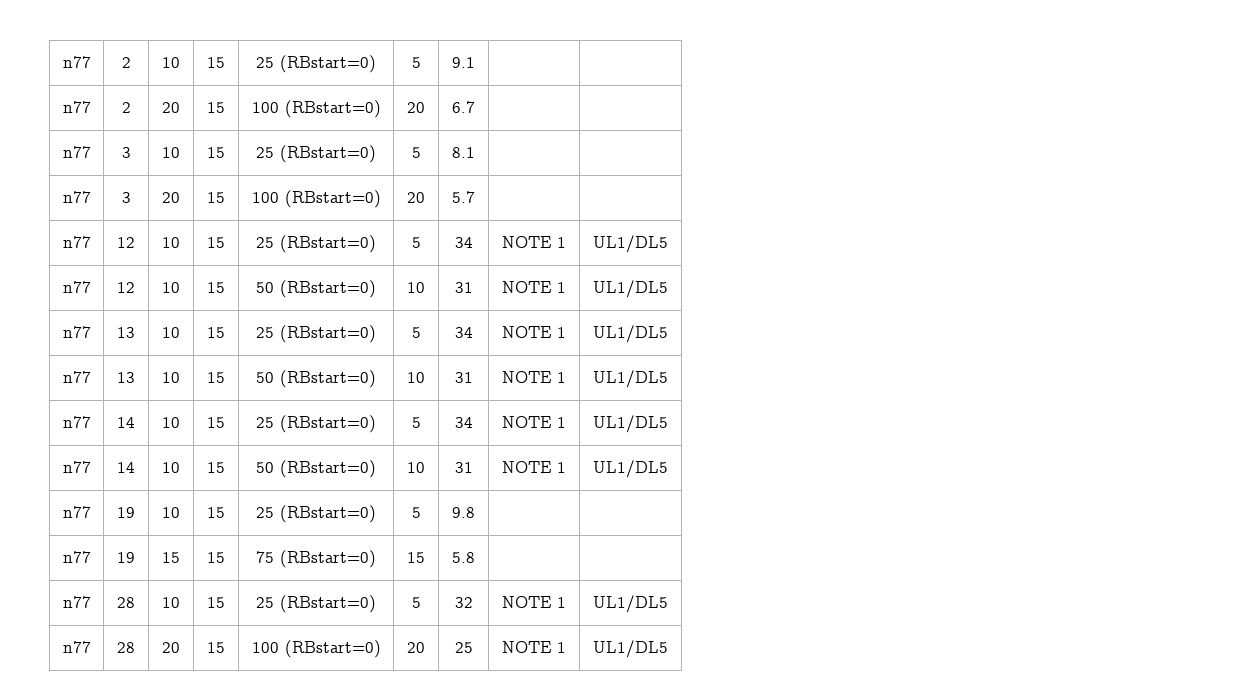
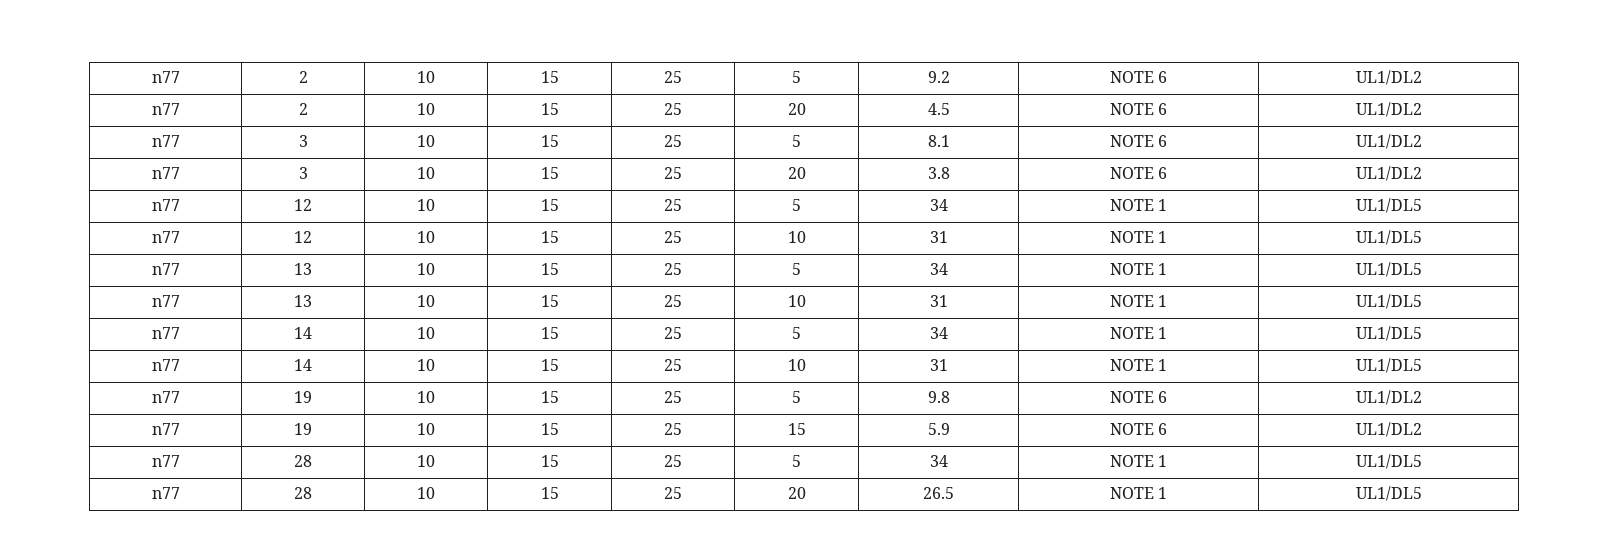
- n77 | 2 | 10 | 15 | 25 (RBstart=0) | 5 | 9.1 | |
- n77 | 2 | 20 | 15 | 100 (RBstart=0) | 20 | 6.7 | |
- n77 | 3 | 10 | 15 | 25 (RBstart=0) | 5 | 8.1 | |
- n77 | 3 | 20 | 15 | 100 (RBstart=0) | 20 | 5.7 | |
- n77 | 12 | 10 | 15 | 25 (RBstart=0) | 5 | 34 | NOTE 1 | UL1/DL5
+ n77 | 2 | 10 | 15 | 25 | 5 | 9.2 | NOTE 6 | UL1/DL2
+ n77 | 2 | 10 | 15 | 25 | 20 | 4.5 | NOTE 6 | UL1/DL2
+ n77 | 3 | 10 | 15 | 25 | 5 | 8.1 | NOTE 6 | UL1/DL2
+ n77 | 3 | 10 | 15 | 25 | 20 | 3.8 | NOTE 6 | UL1/DL2
+ n77 | 12 | 10 | 15 | 25 | 5 | 34 | NOTE 1 | UL1/DL5
- n77 | 12 | 10 | 15 | 50 (RBstart=0) | 10 | 31 | NOTE 1 | UL1/DL5
+ n77 | 12 | 10 | 15 | 25 | 10 | 31 | NOTE 1 | UL1/DL5
- n77 | 13 | 10 | 15 | 25 (RBstart=0) | 5 | 34 | NOTE 1 | UL1/DL5
+ n77 | 13 | 10 | 15 | 25 | 5 | 34 | NOTE 1 | UL1/DL5
- n77 | 13 | 10 | 15 | 50 (RBstart=0) | 10 | 31 | NOTE 1 | UL1/DL5
+ n77 | 13 | 10 | 15 | 25 | 10 | 31 | NOTE 1 | UL1/DL5
- n77 | 14 | 10 | 15 | 25 (RBstart=0) | 5 | 34 | NOTE 1 | UL1/DL5
+ n77 | 14 | 10 | 15 | 25 | 5 | 34 | NOTE 1 | UL1/DL5
- n77 | 14 | 10 | 15 | 50 (RBstart=0) | 10 | 31 | NOTE 1 | UL1/DL5
+ n77 | 14 | 10 | 15 | 25 | 10 | 31 | NOTE 1 | UL1/DL5
- n77 | 19 | 10 | 15 | 25 (RBstart=0) | 5 | 9.8 | |
- n77 | 19 | 15 | 15 | 75 (RBstart=0) | 15 | 5.8 | |
- n77 | 28 | 10 | 15 | 25 (RBstart=0) | 5 | 32 | NOTE 1 | UL1/DL5
+ n77 | 19 | 10 | 15 | 25 | 5 | 9.8 | NOTE 6 | UL1/DL2
+ n77 | 19 | 10 | 15 | 25 | 15 | 5.9 | NOTE 6 | UL1/DL2
+ n77 | 28 | 10 | 15 | 25 | 5 | 34 | NOTE 1 | UL1/DL5
- n77 | 28 | 20 | 15 | 100 (RBstart=0) | 20 | 25 | NOTE 1 | UL1/DL5
+ n77 | 28 | 10 | 15 | 25 | 20 | 26.5 | NOTE 1 | UL1/DL5

